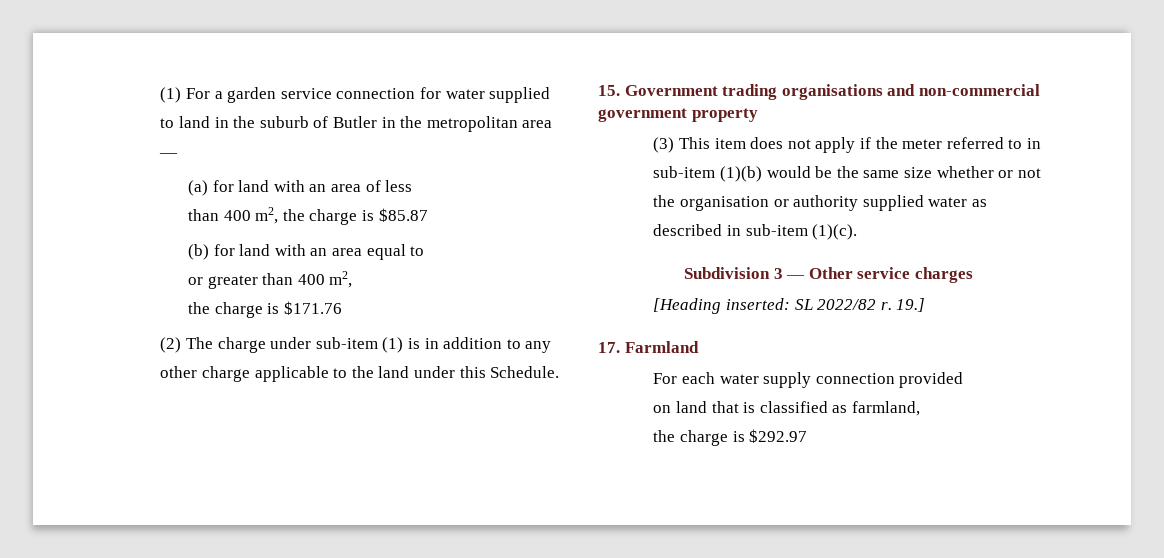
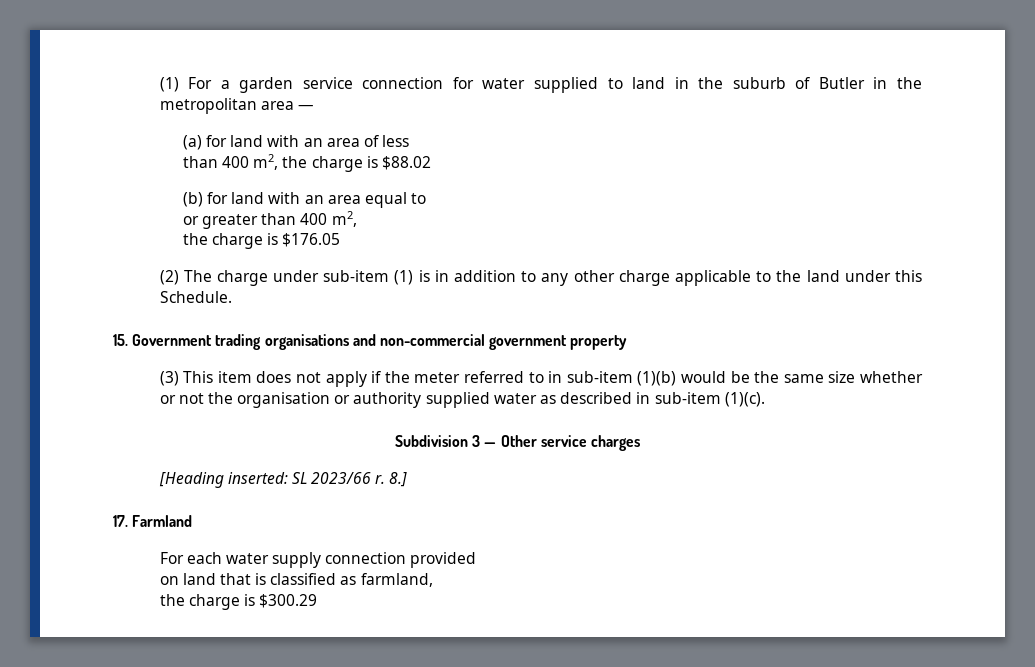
- than 400 m2, the charge is $85.87
+ than 400 m2, the charge is $88.02
- the charge is $171.76
+ the charge is $176.05
- [Heading inserted: SL 2022/82 r. 19.]
+ [Heading inserted: SL 2023/66 r. 8.]
- the charge is $292.97
+ the charge is $300.29

